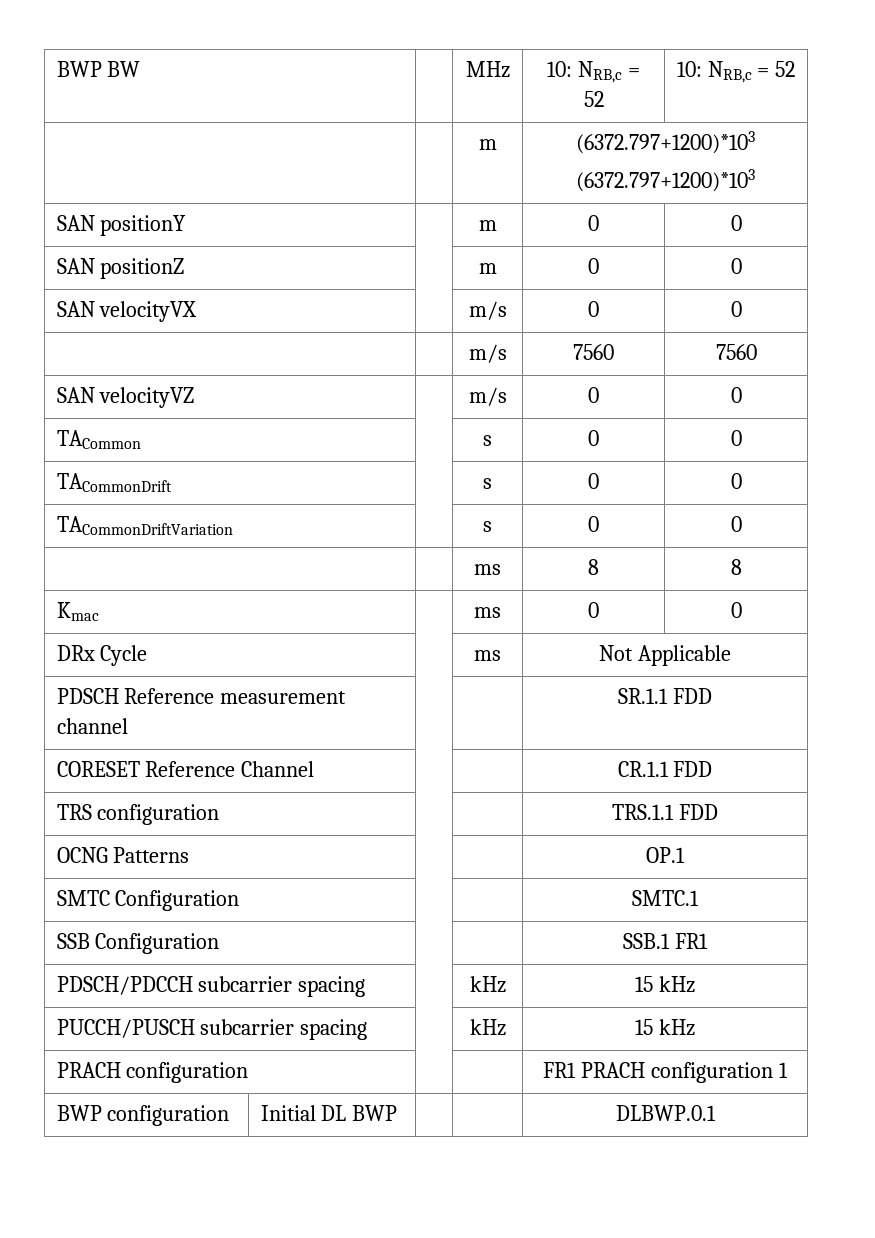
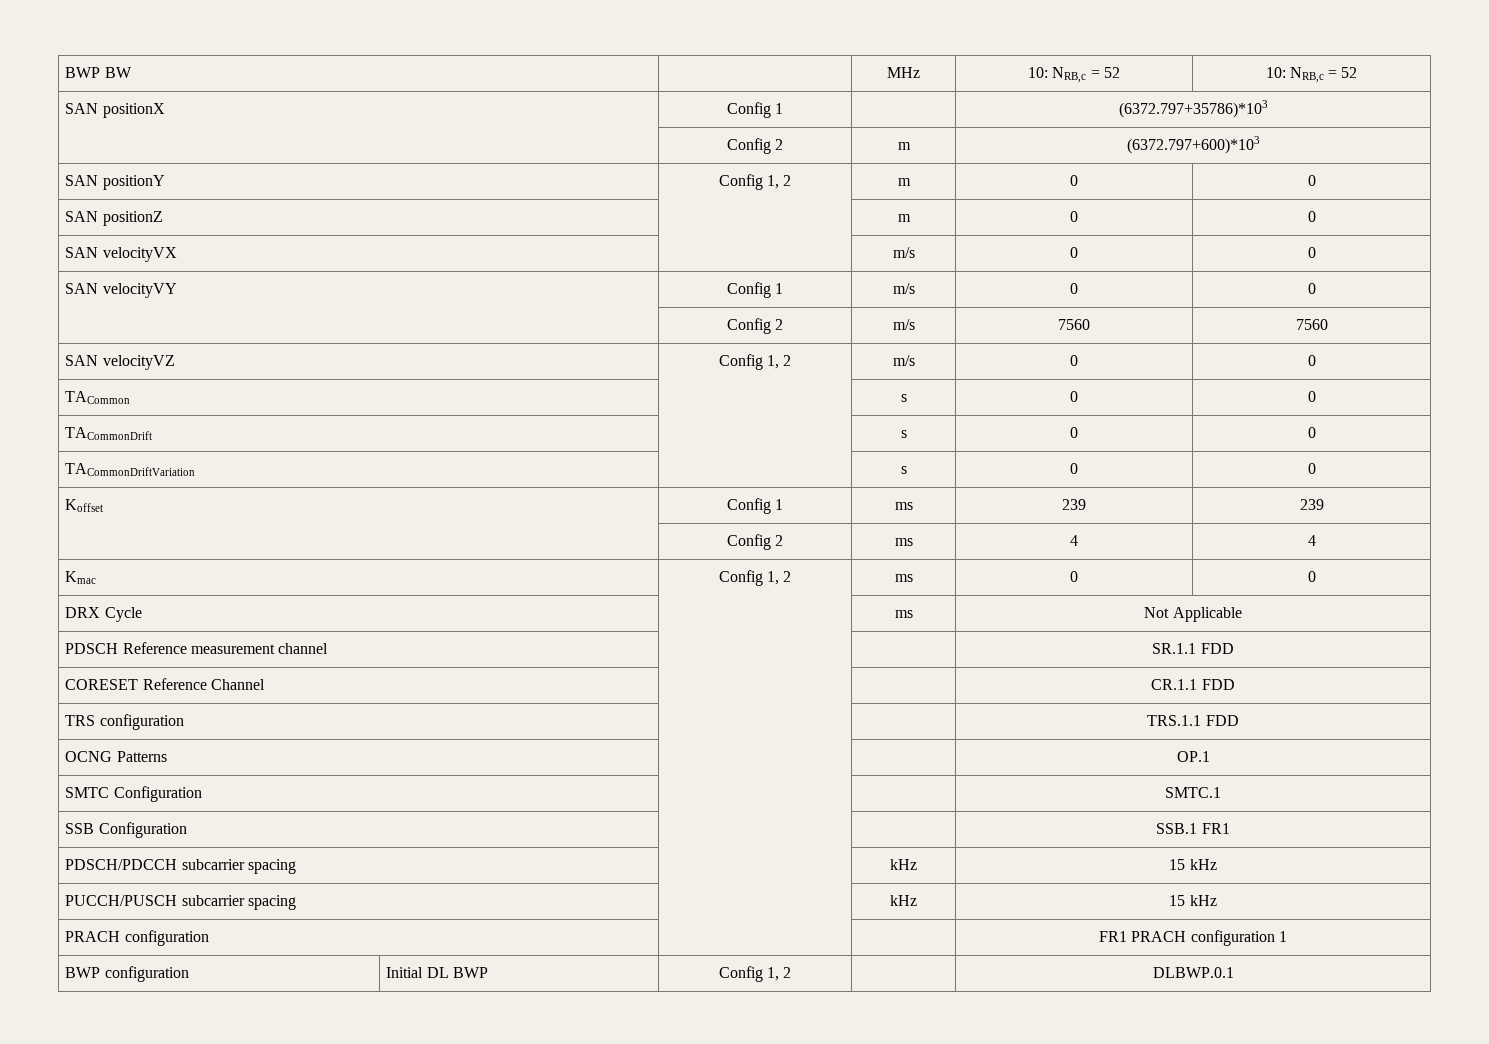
- | | m | (6372.797+1200)*103
- (6372.797+1200)*103
+ SAN positionX | Config 1 | | (6372.797+35786)*103
+ | Config 2 | m | (6372.797+600)*103
- SAN positionY | | m | 0 | 0
+ SAN positionY | Config 1, 2 | m | 0 | 0
- | | m/s | 7560 | 7560
+ SAN velocityVY | Config 1 | m/s | 0 | 0
+ | Config 2 | m/s | 7560 | 7560
- SAN velocityVZ | | m/s | 0 | 0
+ SAN velocityVZ | Config 1, 2 | m/s | 0 | 0
- | | ms | 8 | 8
- Kmac | | ms | 0 | 0
+ Koffset | Config 1 | ms | 239 | 239
+ | Config 2 | ms | 4 | 4
+ Kmac | Config 1, 2 | ms | 0 | 0
- DRx Cycle | | ms | Not Applicable
+ DRX Cycle | | ms | Not Applicable
- BWP configuration | Initial DL BWP | | | DLBWP.0.1
+ BWP configuration | Initial DL BWP | Config 1, 2 | | DLBWP.0.1

